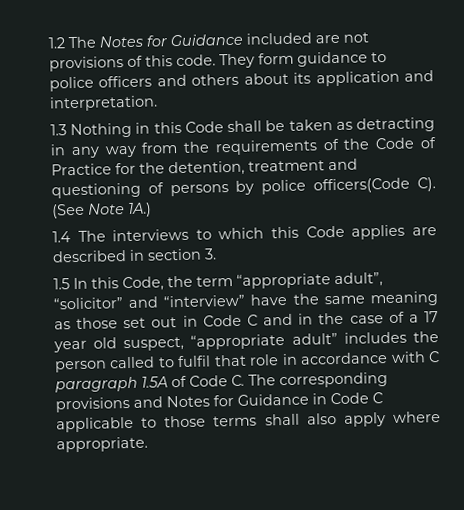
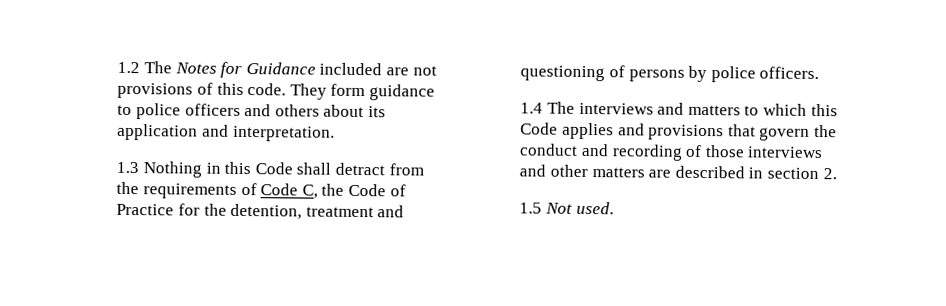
- 1.3 Nothing in this Code shall be taken as detracting in any way from the requirements of the Code of Practice for the detention, treatment and questioning of persons by police officers(Code C). (See Note 1A.)
+ 1.3 Nothing in this Code shall detract from the requirements of Code C, the Code of Practice for the detention, treatment and questioning of persons by police officers.
- 1.4 The interviews to which this Code applies are described in section 3.
+ 1.4 The interviews and matters to which this Code applies and provisions that govern the conduct and recording of those interviews and other matters are described in section 2.
- 1.5 In this Code, the term “appropriate adult”, “solicitor” and “interview” have the same meaning as those set out in Code C and in the case of a 17 year old suspect, “appropriate adult” includes the person called to fulfil that role in accordance with C paragraph 1.5A of Code C. The corresponding provisions and Notes for Guidance in Code C applicable to those terms shall also apply where appropriate.
+ 1.5 Not used.

